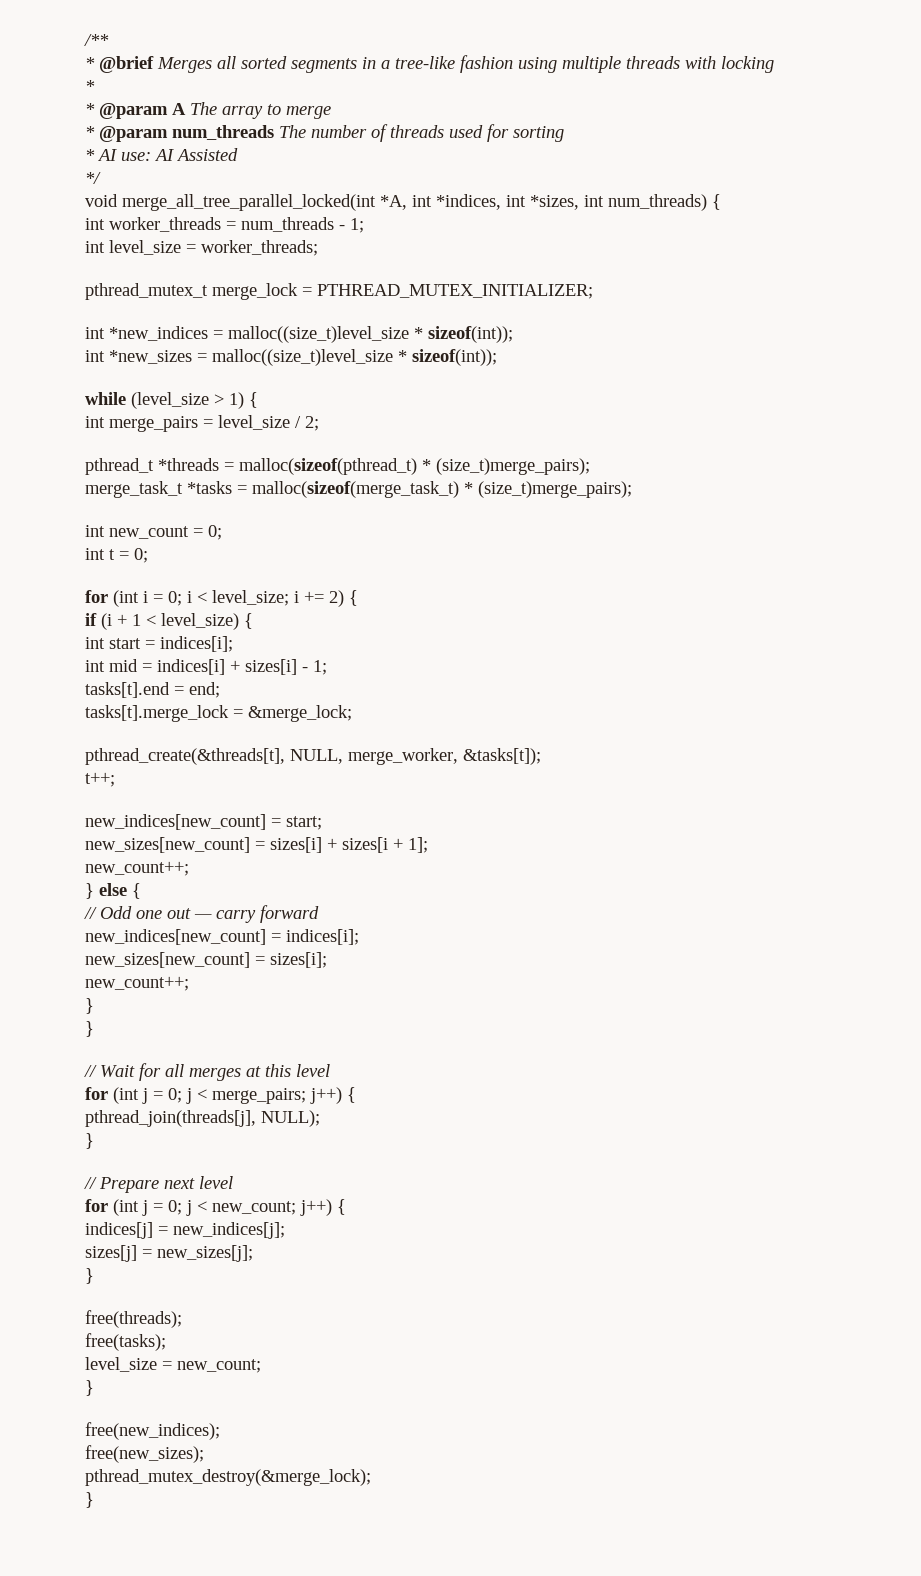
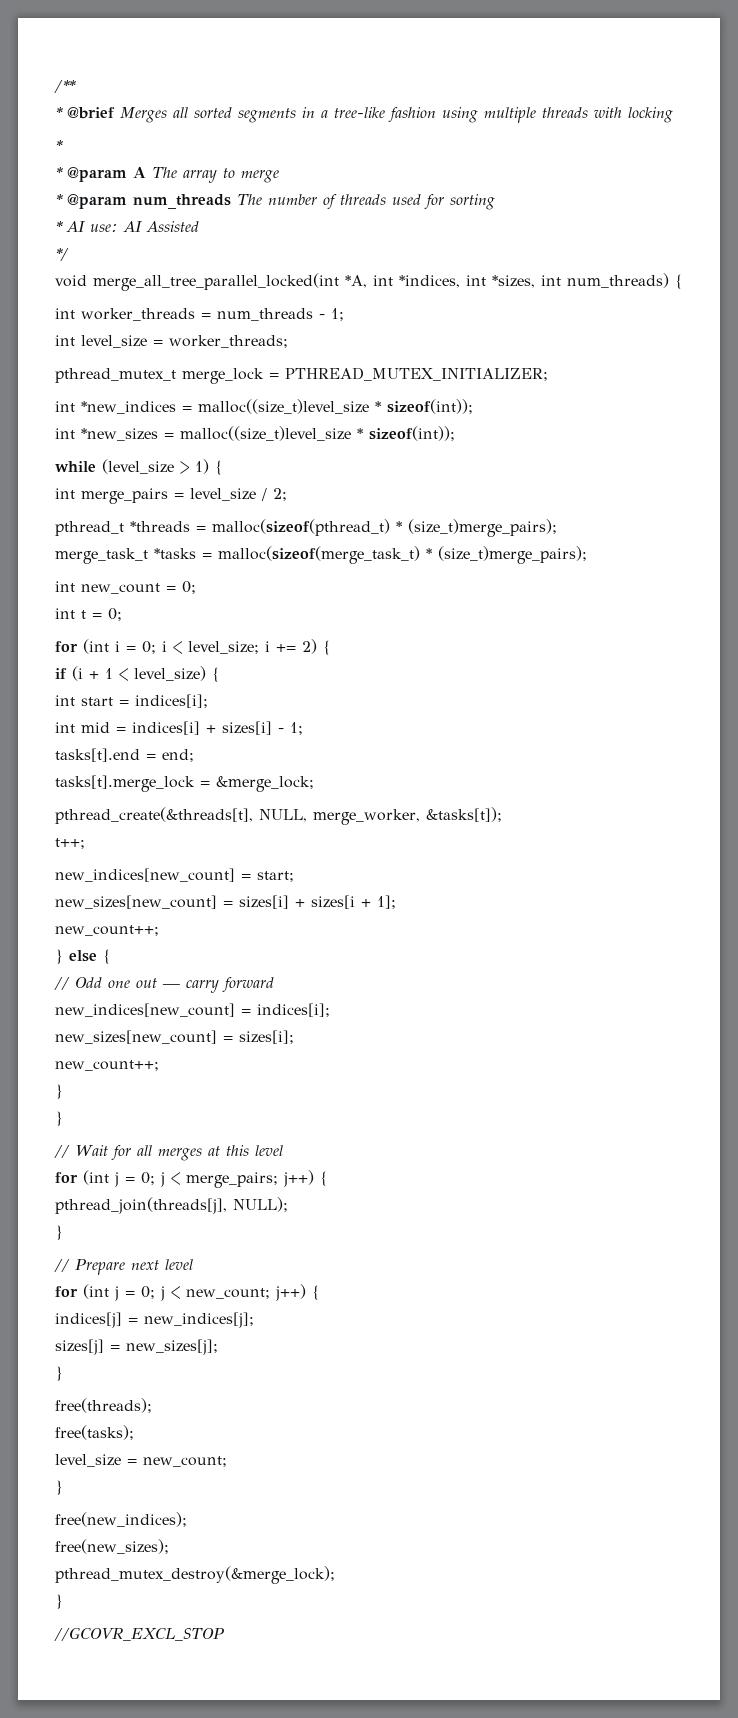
+ //GCOVR_EXCL_STOP

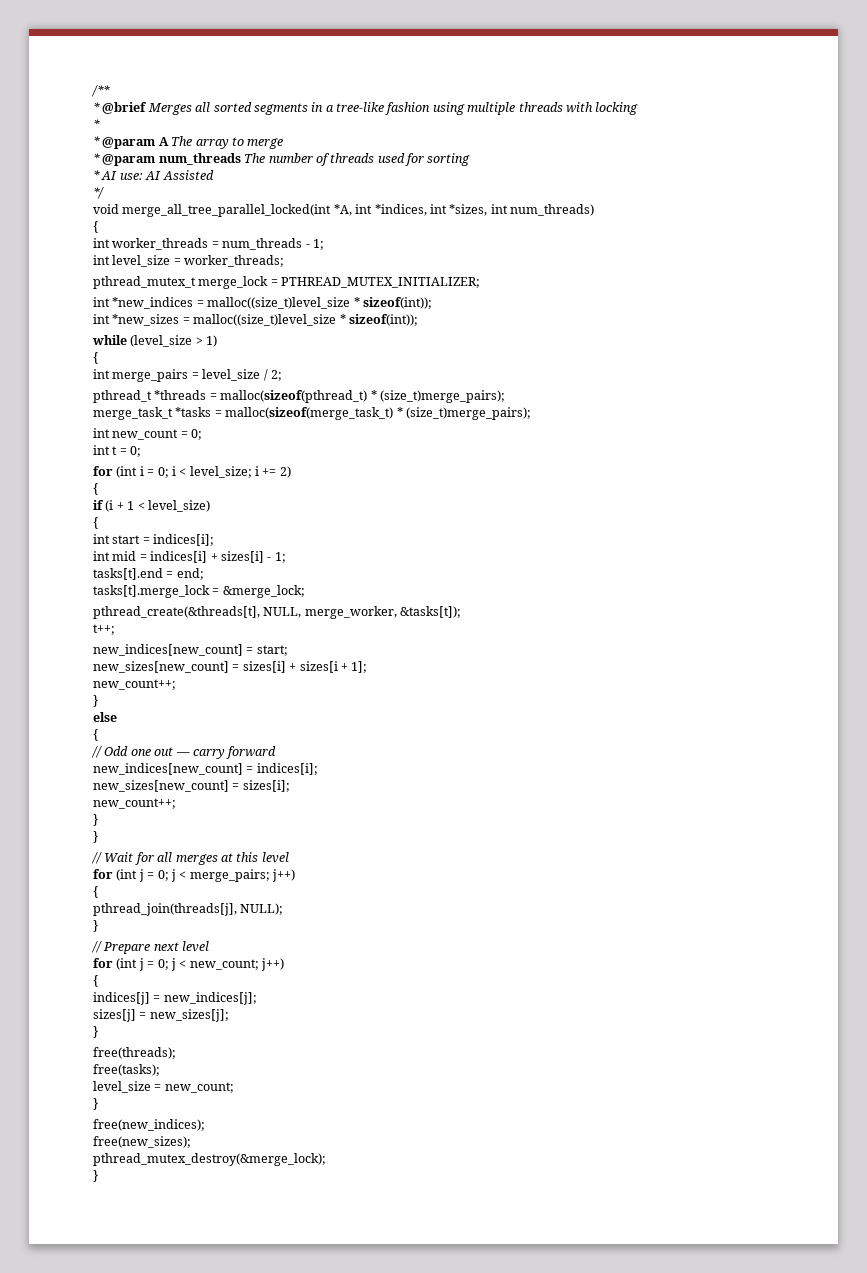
- void merge_all_tree_parallel_locked(int *A, int *indices, int *sizes, int num_threads) {
+ void merge_all_tree_parallel_locked(int *A, int *indices, int *sizes, int num_threads)
+ {
- while (level_size > 1) {
+ while (level_size > 1)
+ {
- for (int i = 0; i < level_size; i += 2) {
+ for (int i = 0; i < level_size; i += 2)
+ {
- if (i + 1 < level_size) {
+ if (i + 1 < level_size)
+ {
  new_sizes[new_count] = sizes[i] + sizes[i + 1];
  new_count++;
- } else {
+ }
+ else
+ {
- for (int j = 0; j < merge_pairs; j++) {
+ for (int j = 0; j < merge_pairs; j++)
+ {
- for (int j = 0; j < new_count; j++) {
+ for (int j = 0; j < new_count; j++)
+ {
- //GCOVR_EXCL_STOP

